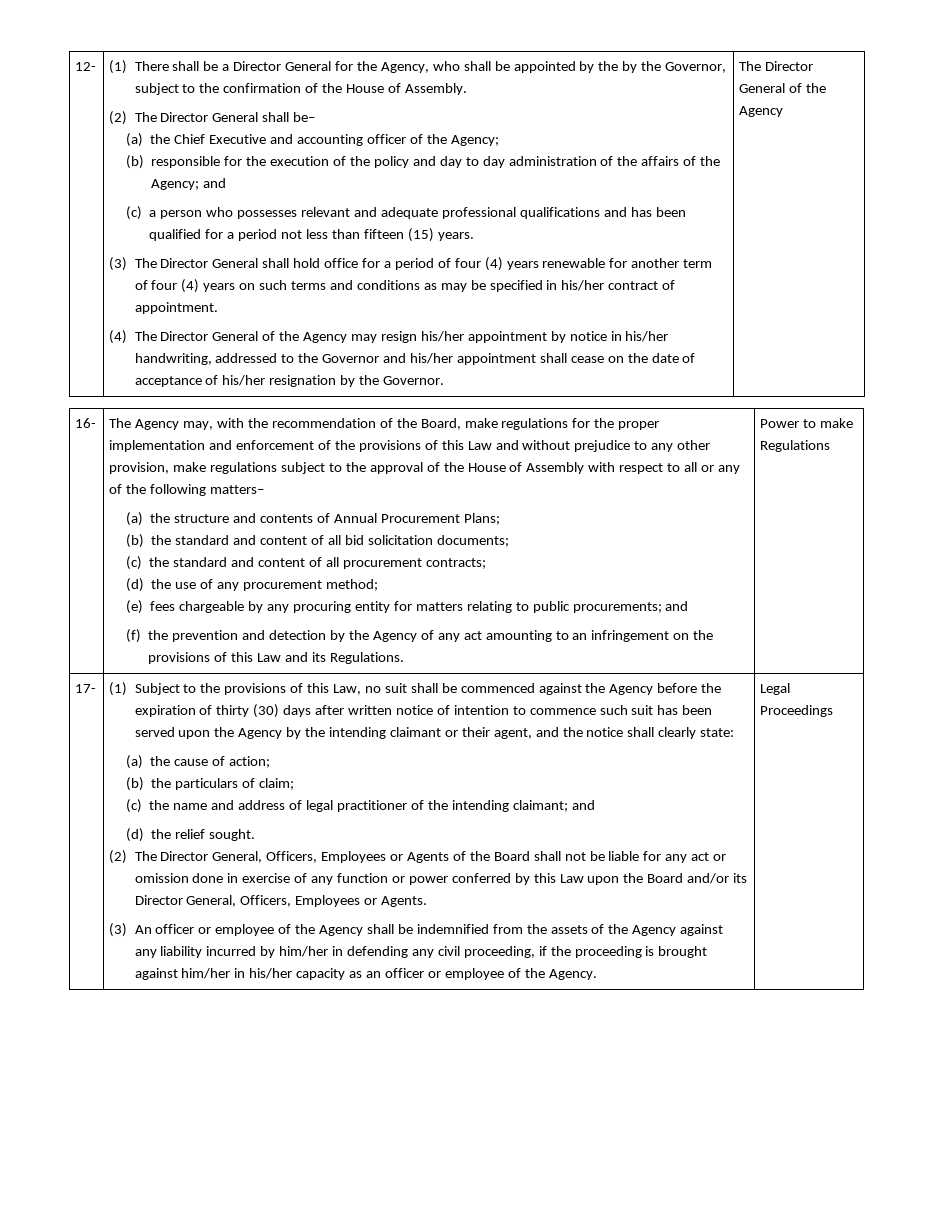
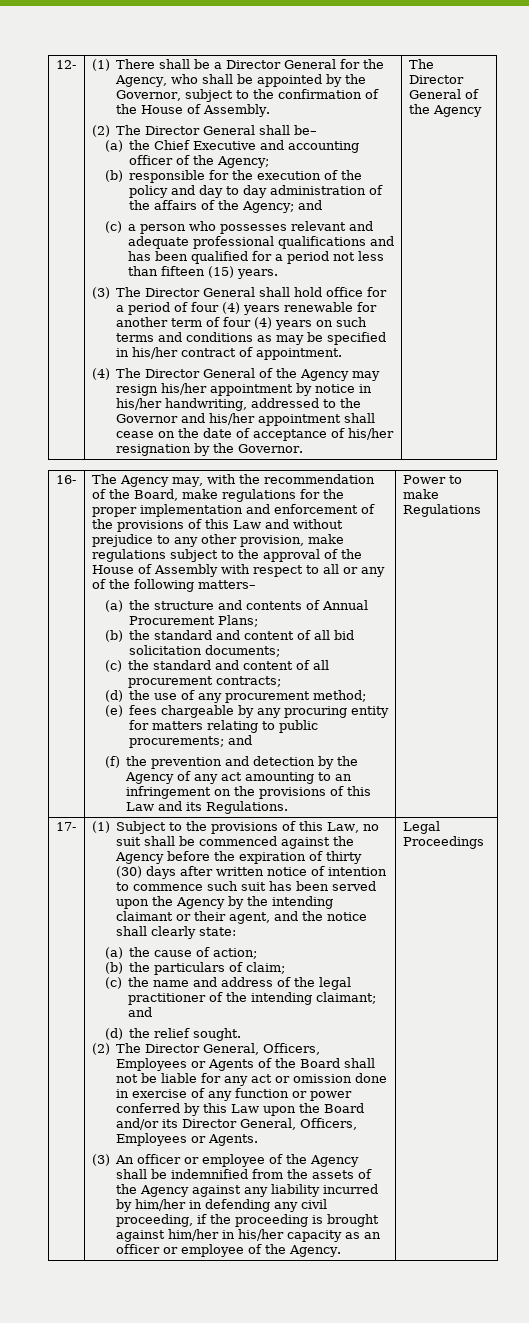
- (1) There shall be a Director General for the Agency, who shall be appointed by the by the Governor, subject to the confirmation of the House of Assembly.
+ (1) There shall be a Director General for the Agency, who shall be appointed by the Governor, subject to the confirmation of the House of Assembly.
- (c) the name and address of legal practitioner of the intending claimant; and
+ (c) the name and address of the legal practitioner of the intending claimant; and

